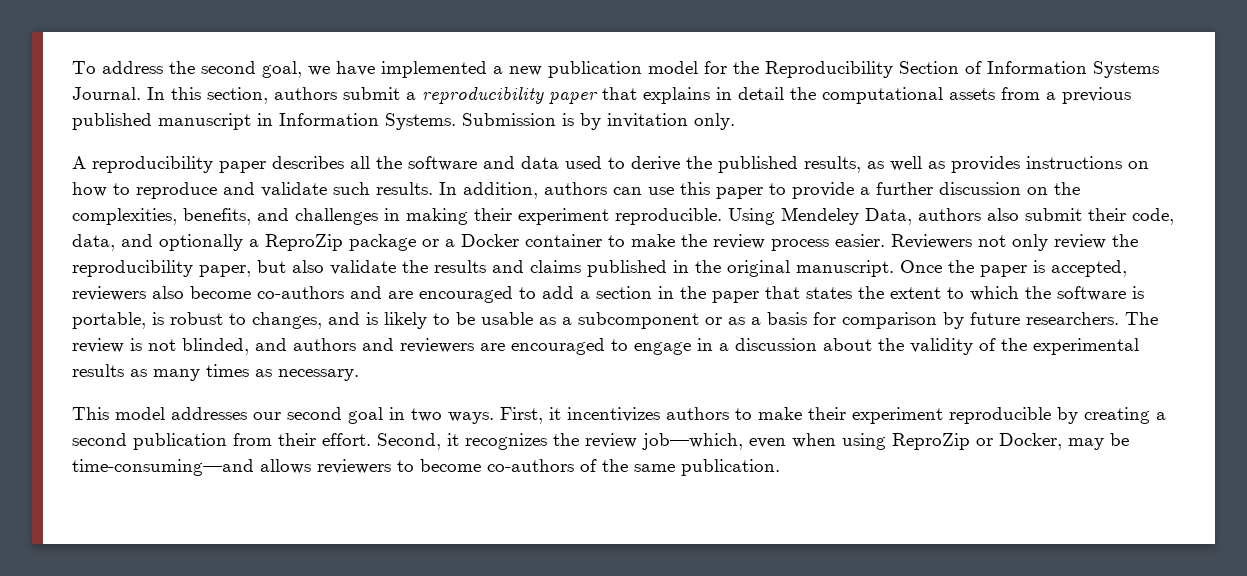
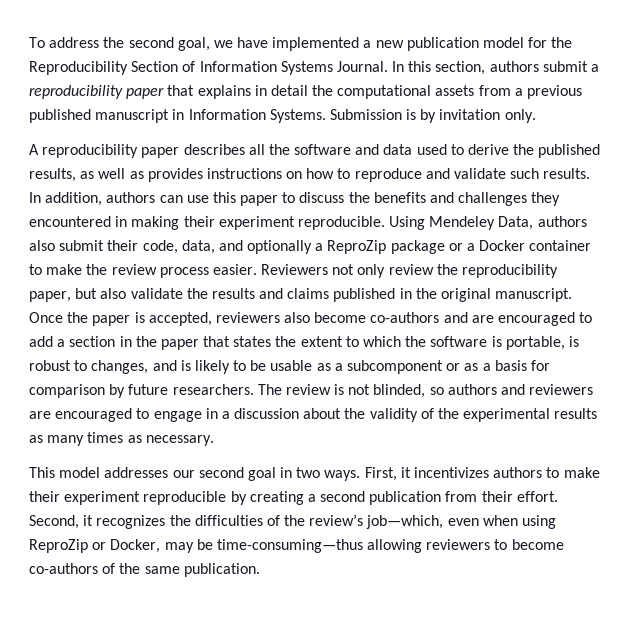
- In addition, authors can use this paper to provide a further discussion on the complexities, benefits, and challenges in making their experiment reproducible.
+ In addition, authors can use this paper to discuss the benefits and challenges they encountered in making their experiment reproducible.
- The review is not blinded, and authors and reviewers are encouraged to engage in a discussion about the validity of the experimental results as many times as necessary.
+ The review is not blinded, so authors and reviewers are encouraged to engage in a discussion about the validity of the experimental results as many times as necessary.
- Second, it recognizes the review job—which, even when using ReproZip or Docker, may be time-consuming—and allows reviewers to become co-authors of the same publication.
+ Second, it recognizes the difficulties of the review’s job—which, even when using ReproZip or Docker, may be time-consuming—thus allowing reviewers to become co-authors of the same publication.

